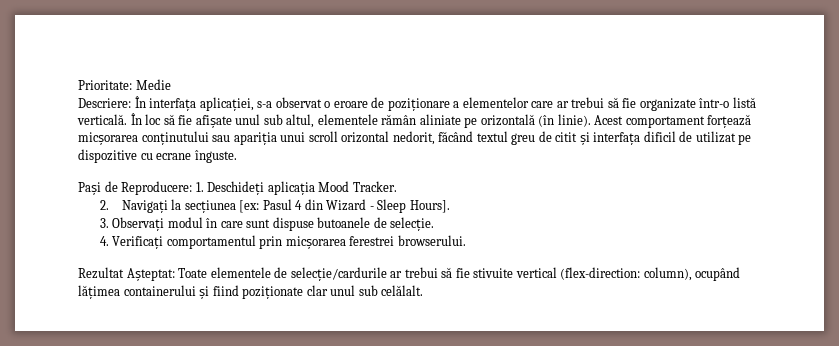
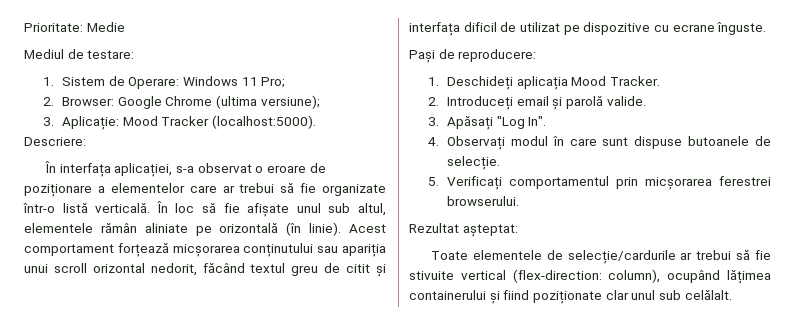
+ Mediul de testare:
+ 1. Sistem de Operare: Windows 11 Pro;
+ 2. Browser: Google Chrome (ultima versiune);
+ 3. Aplicație: Mood Tracker (localhost:5000).
- Descriere: În interfața aplicației, s-a observat o eroare de poziționare a elementelor care ar trebui să fie organizate într-o listă verticală.
+ Descriere:
+ În interfața aplicației, s-a observat o eroare de poziționare a elementelor care ar trebui să fie organizate într-o listă verticală.
- Pași de Reproducere: 1. Deschideți aplicația Mood Tracker.
+ Pași de reproducere:
+ 1. Deschideți aplicația Mood Tracker.
- 2. Navigați la secțiunea [ex: Pasul 4 din Wizard - Sleep Hours].
- 3. Observați modul în care sunt dispuse butoanele de selecție.
+ 2. Introduceți email și parolă valide.
+ 3. Apăsați "Log In".
+ 4. Observați modul în care sunt dispuse butoanele de selecție.
- 4. Verificați comportamentul prin micșorarea ferestrei browserului.
+ 5. Verificați comportamentul prin micșorarea ferestrei browserului.
- Rezultat Așteptat: Toate elementele de selecție/cardurile ar trebui să fie stivuite vertical (flex-direction: column), ocupând lățimea containerului și fiind poziționate clar unul sub celălalt.
+ Rezultat așteptat:
+ Toate elementele de selecție/cardurile ar trebui să fie stivuite vertical (flex-direction: column), ocupând lățimea containerului și fiind poziționate clar unul sub celălalt.

